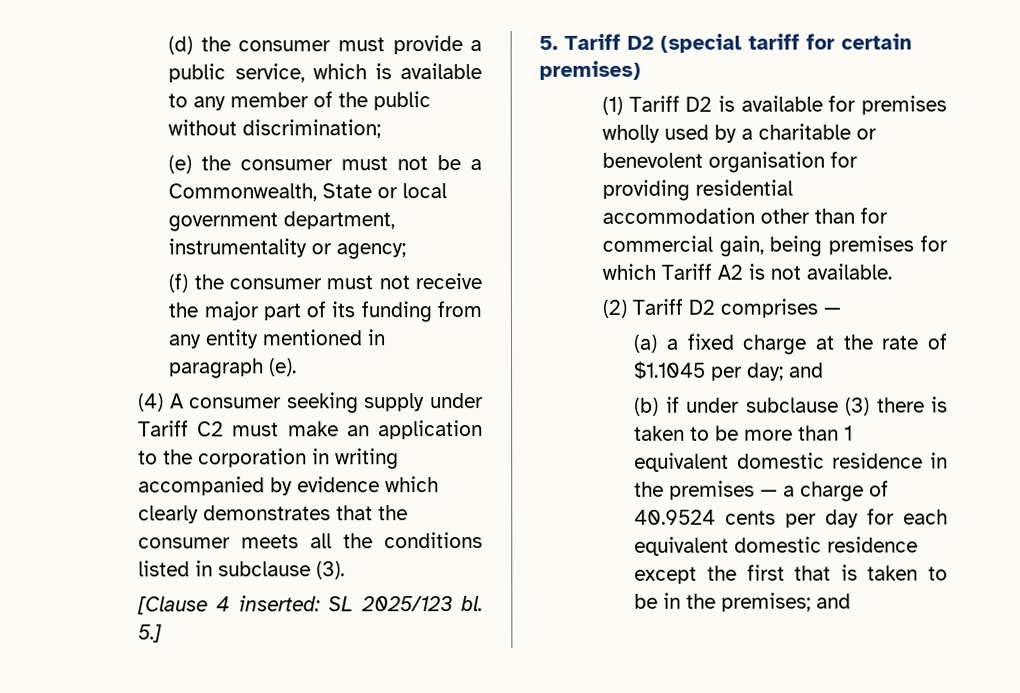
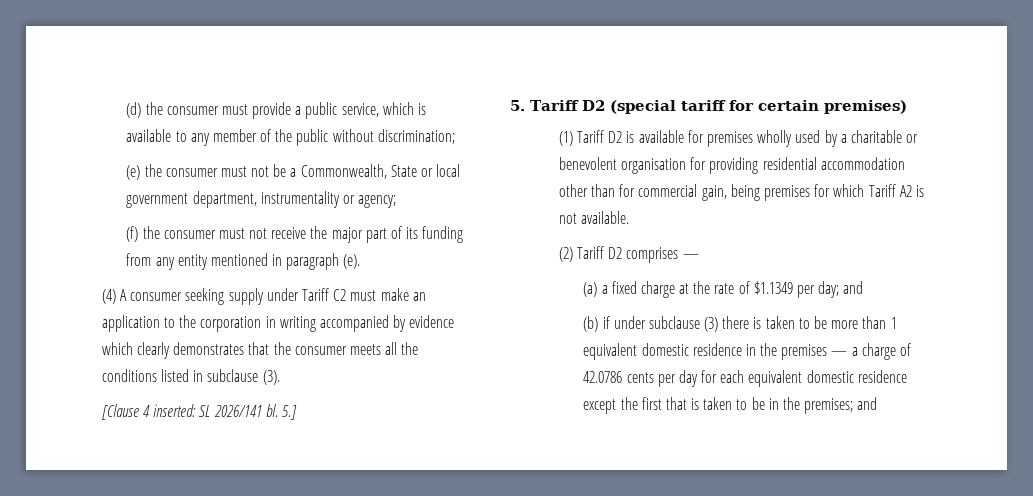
- [Clause 4 inserted: SL 2025/123 bl.
+ [Clause 4 inserted: SL 2026/141 bl.
- (a) a fixed charge at the rate of $1.1045 per day; and
+ (a) a fixed charge at the rate of $1.1349 per day; and
- (b) if under subclause (3) there is taken to be more than 1 equivalent domestic residence in the premises — a charge of 40.9524 cents per day for each equivalent domestic residence except the first that is taken to be in the premises; and
+ (b) if under subclause (3) there is taken to be more than 1 equivalent domestic residence in the premises — a charge of 42.0786 cents per day for each equivalent domestic residence except the first that is taken to be in the premises; and

